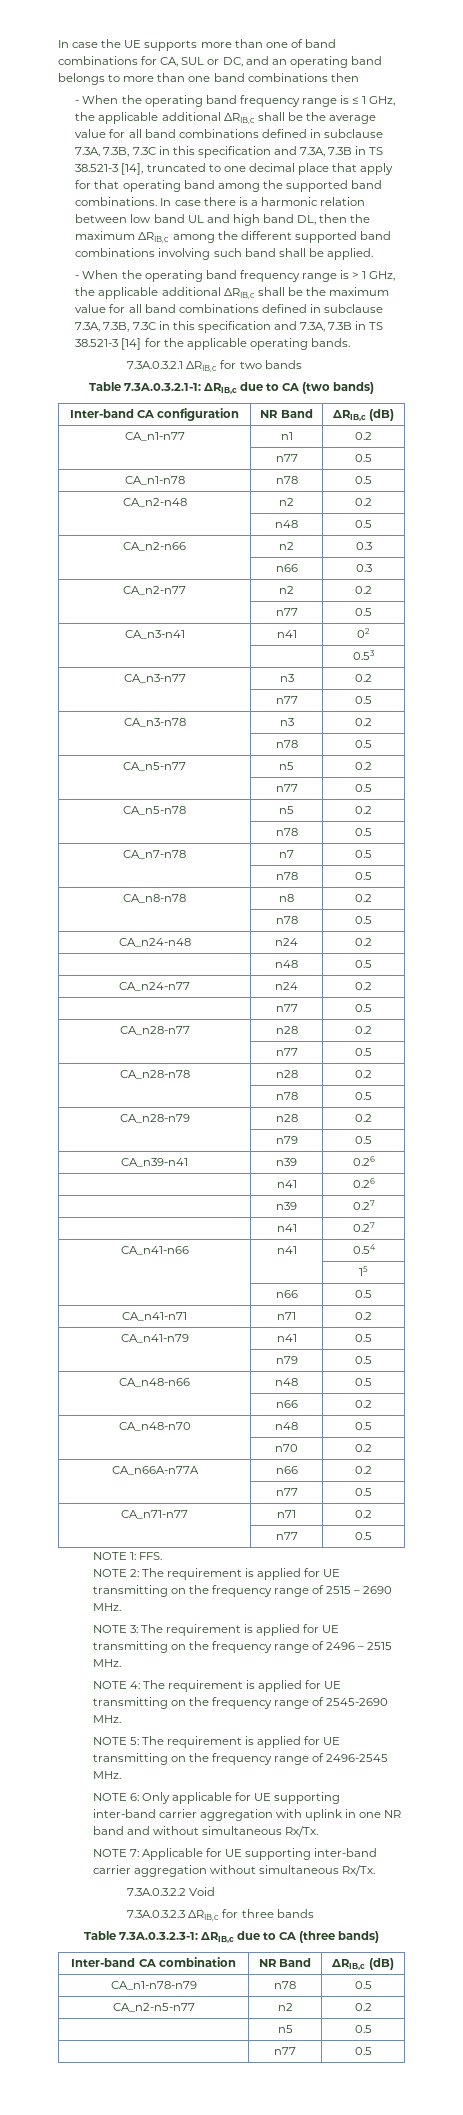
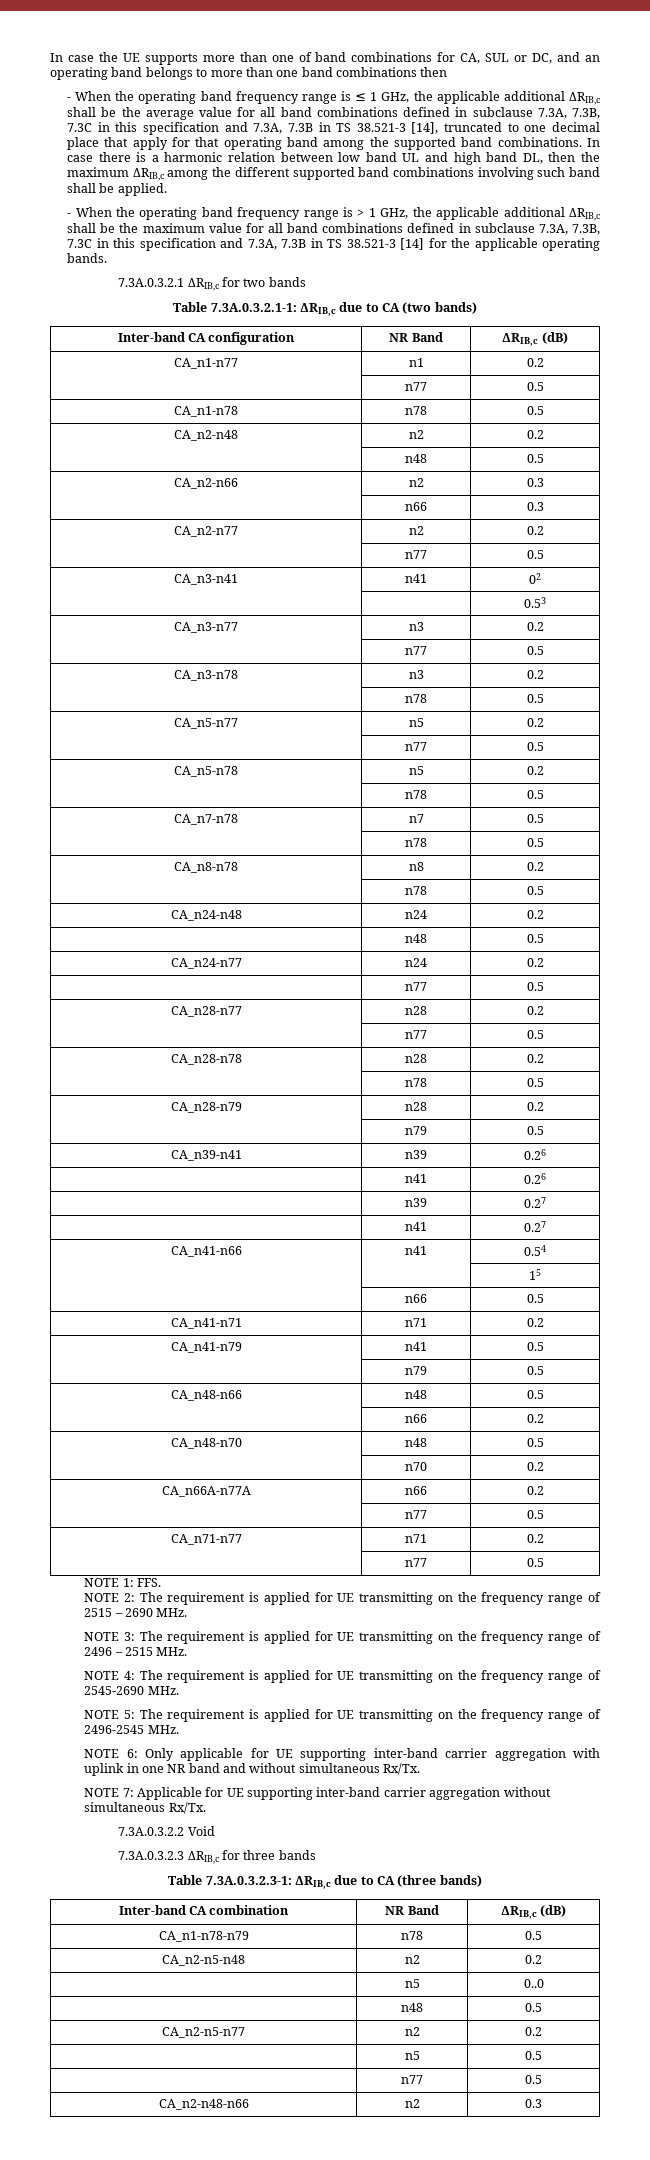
+ CA_n2-n5-n48 | n2 | 0.2
+ | n5 | 0..0
+ | n48 | 0.5
+ CA_n2-n48-n66 | n2 | 0.3

